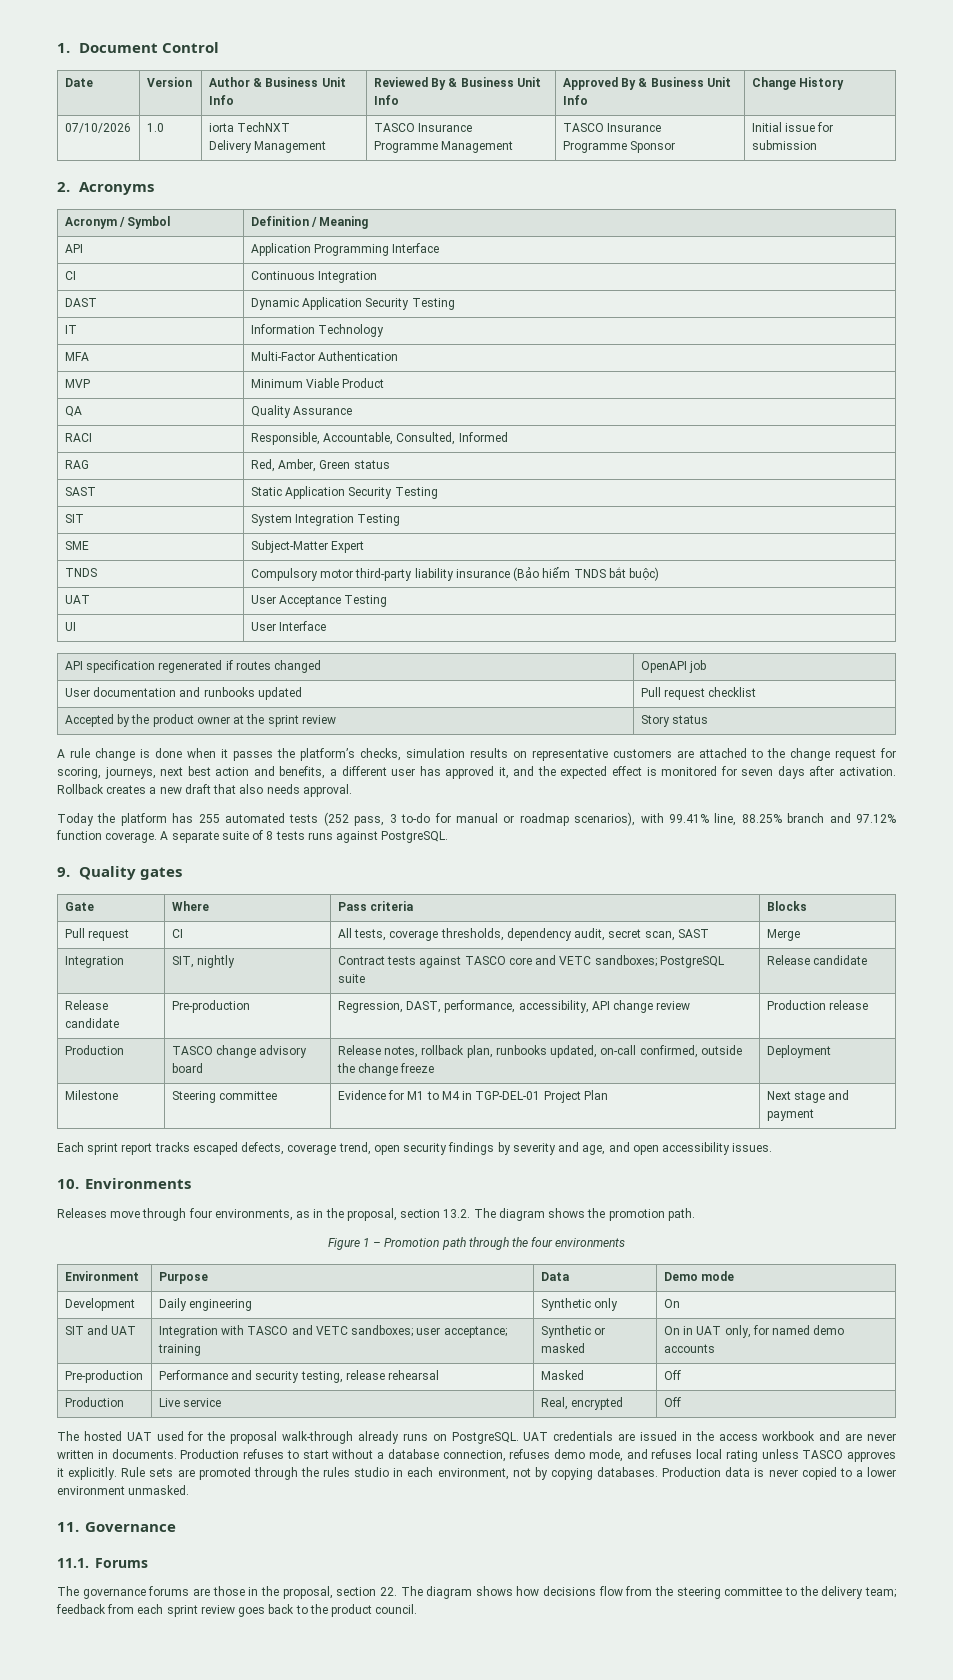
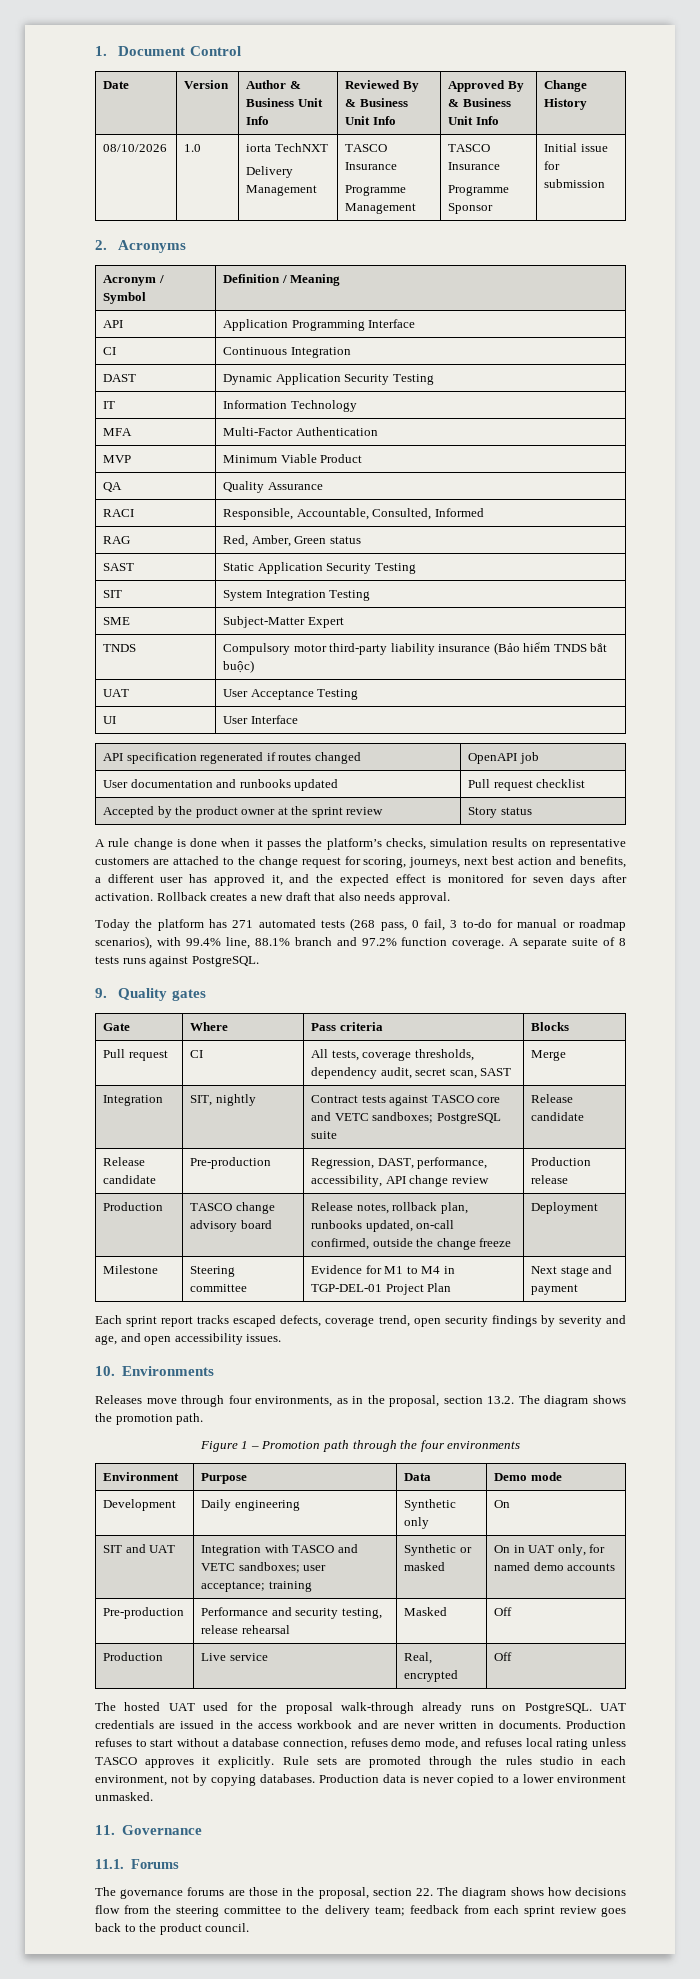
- 07/10/2026 | 1.0 | iorta TechNXT
+ 08/10/2026 | 1.0 | iorta TechNXT
- Today the platform has 255 automated tests (252 pass, 3 to-do for manual or roadmap scenarios), with 99.41% line, 88.25% branch and 97.12% function coverage.
+ Today the platform has 271 automated tests (268 pass, 0 fail, 3 to-do for manual or roadmap scenarios), with 99.4% line, 88.1% branch and 97.2% function coverage.

